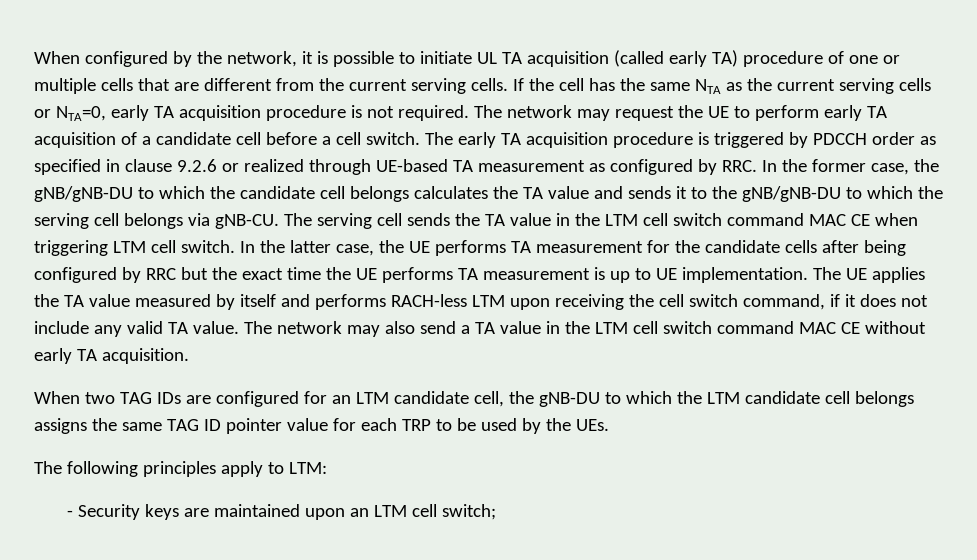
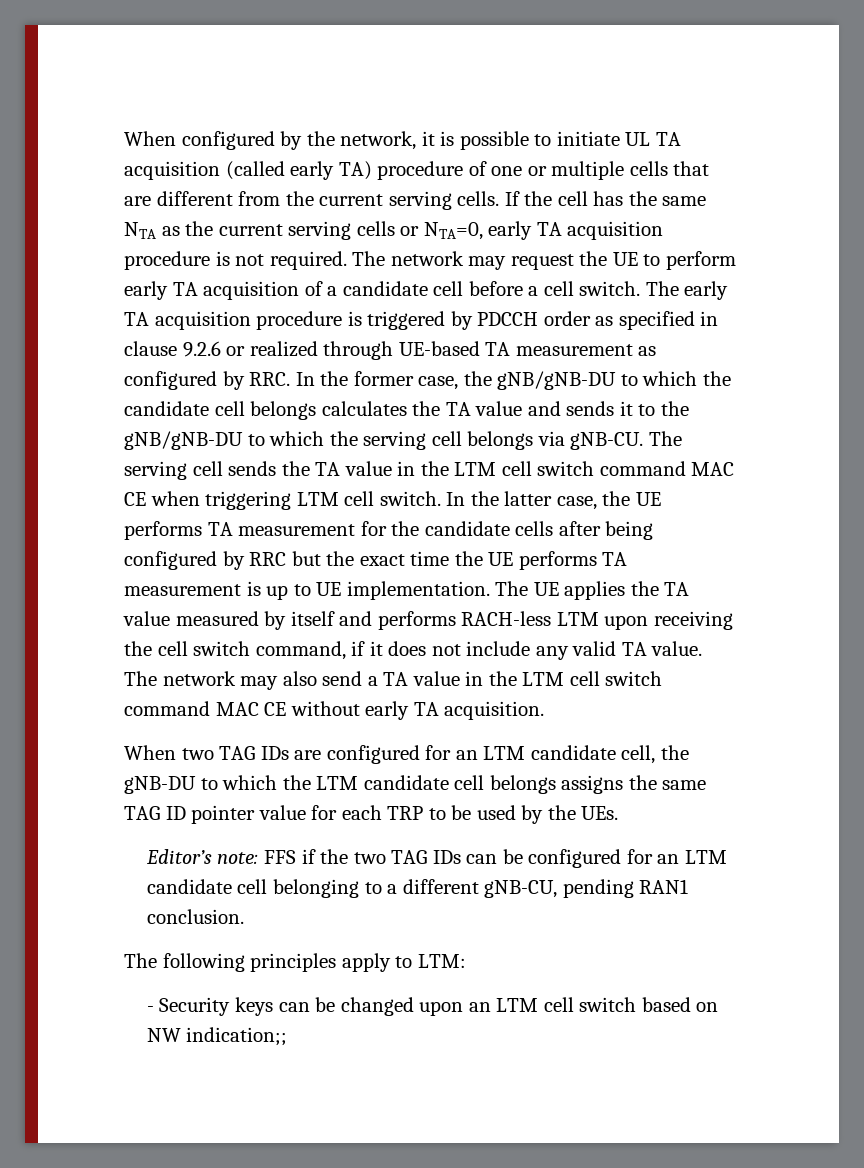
+ Editor’s note: FFS if the two TAG IDs can be configured for an LTM candidate cell belonging to a different gNB-CU, pending RAN1 conclusion.
- - Security keys are maintained upon an LTM cell switch;
+ - Security keys can be changed upon an LTM cell switch based on NW indication;;

